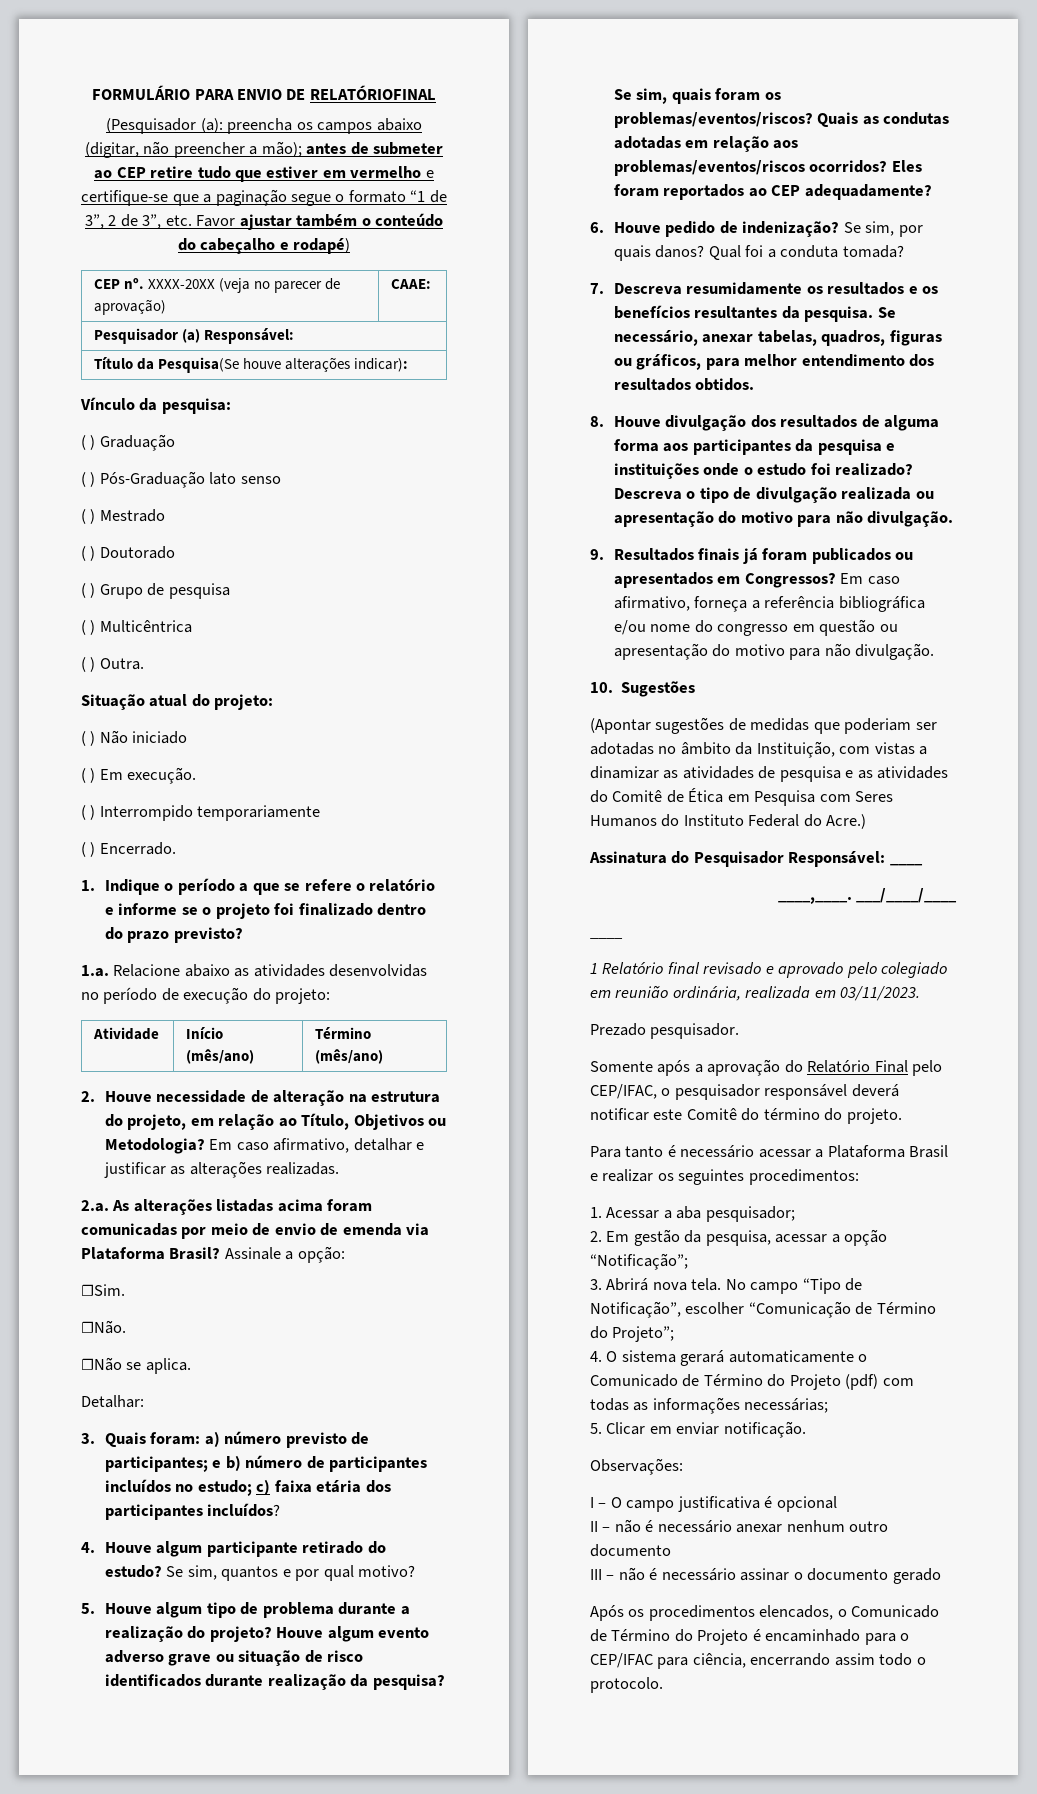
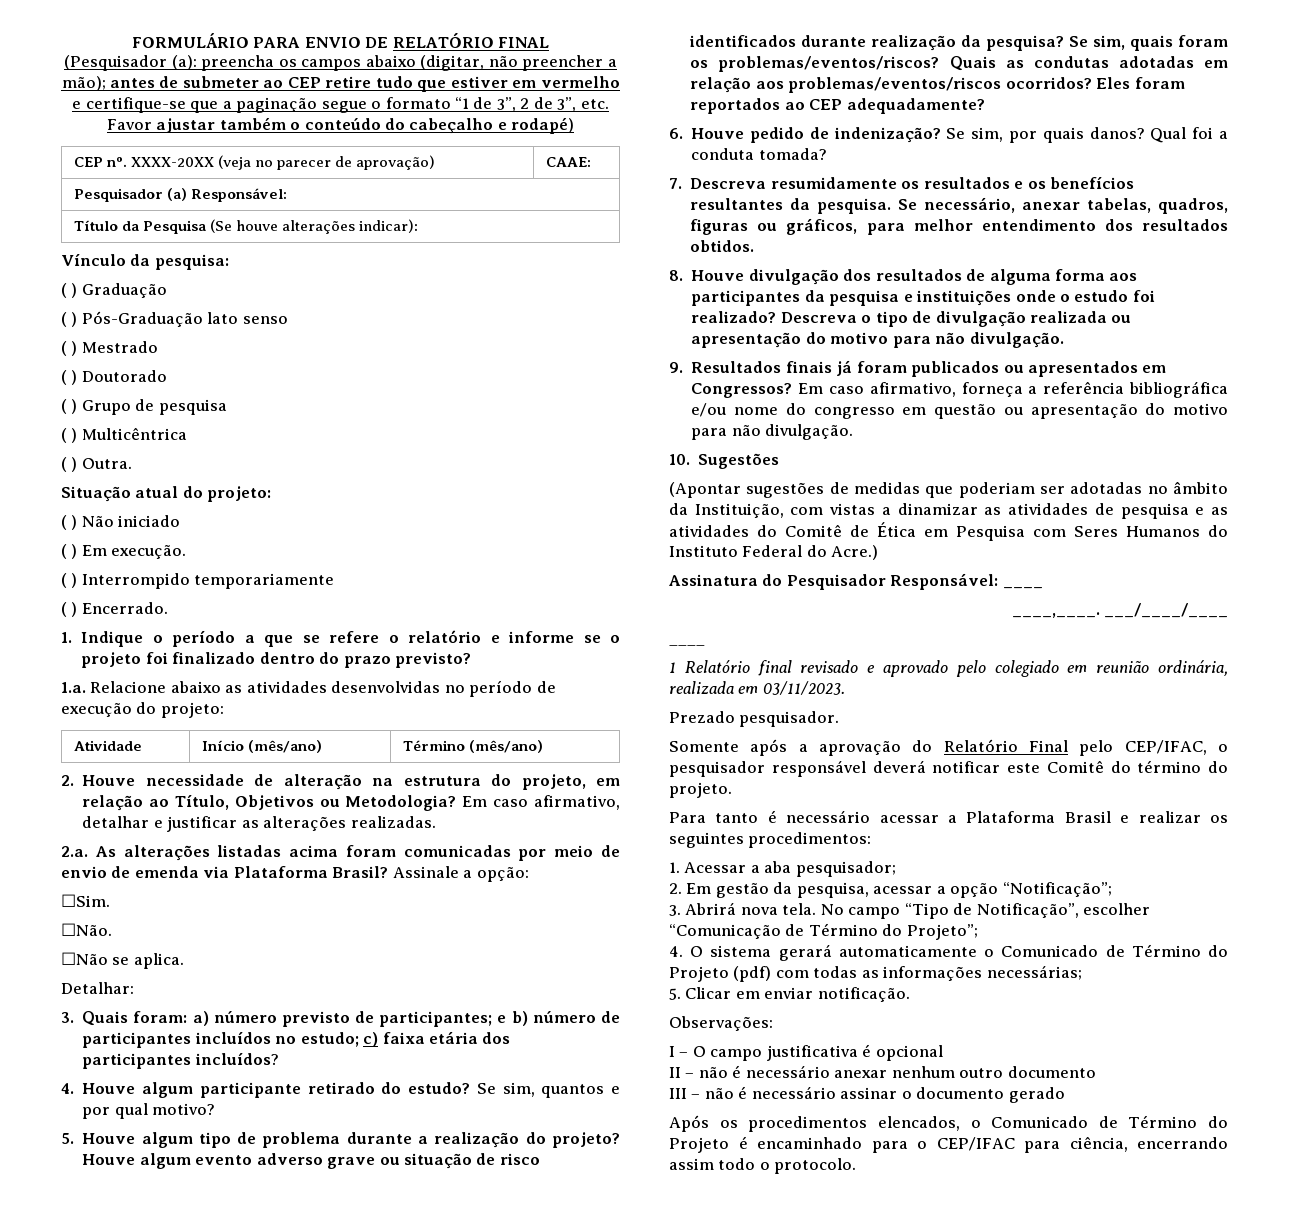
- FORMULÁRIO PARA ENVIO DE RELATÓRIOFINAL
+ FORMULÁRIO PARA ENVIO DE RELATÓRIO FINAL
- Título da Pesquisa(Se houve alterações indicar):
+ Título da Pesquisa (Se houve alterações indicar):

